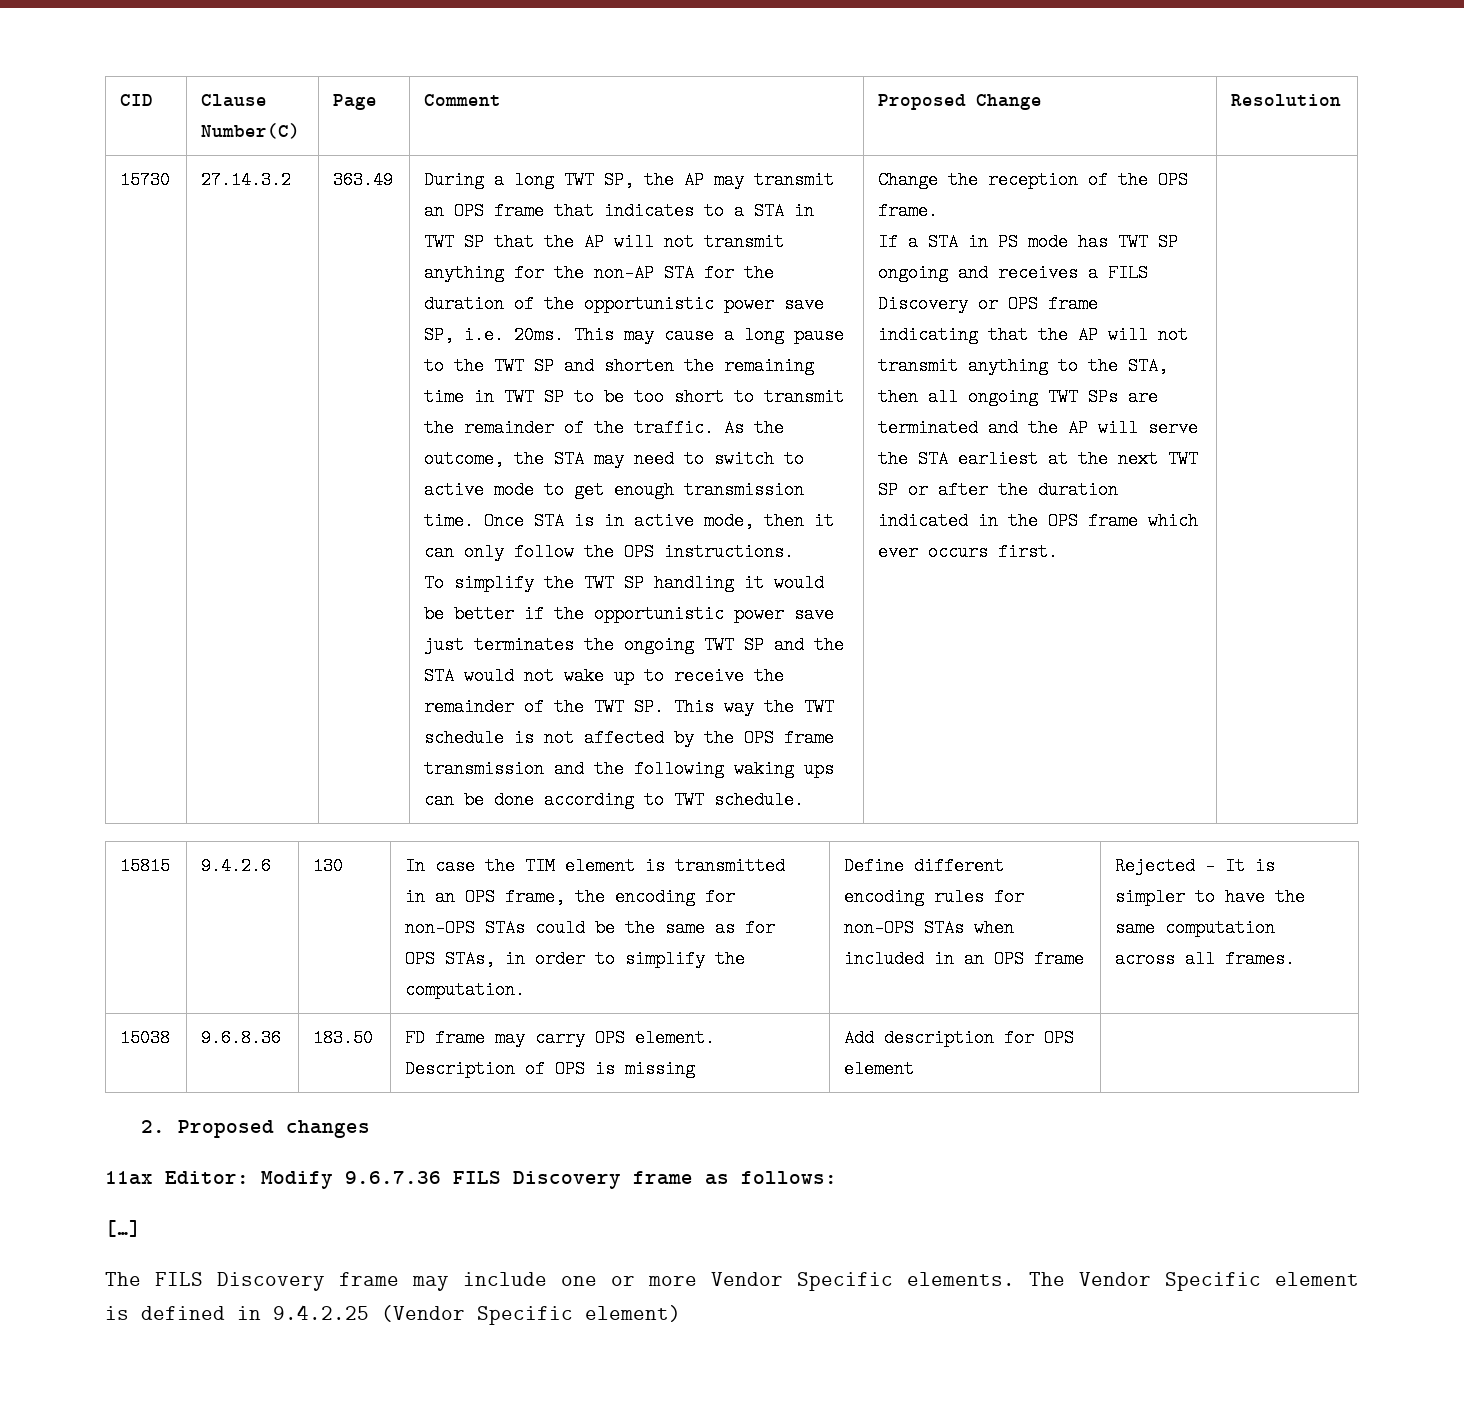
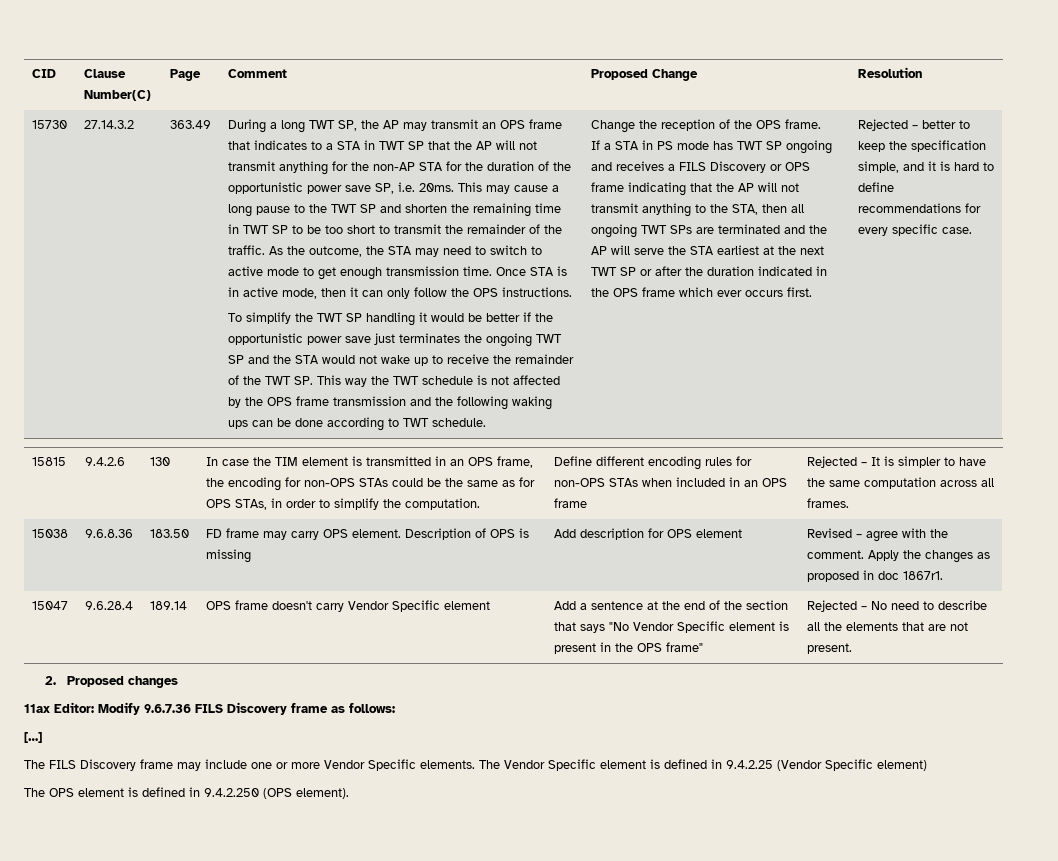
+ Rejected – better to keep the specification simple, and it is hard to define recommendations for every specific case.
- 15038 | 9.6.8.36 | 183.50 | FD frame may carry OPS element. Description of OPS is missing | Add description for OPS element |
+ 15038 | 9.6.8.36 | 183.50 | FD frame may carry OPS element. Description of OPS is missing | Add description for OPS element | Revised – agree with the comment. Apply the changes as proposed in doc 1867r1.
+ 15047 | 9.6.28.4 | 189.14 | OPS frame doesn't carry Vendor Specific element | Add a sentence at the end of the section that says "No Vendor Specific element is present in the OPS frame" | Rejected – No need to describe all the elements that are not present.
+ The OPS element is defined in 9.4.2.250 (OPS element).

